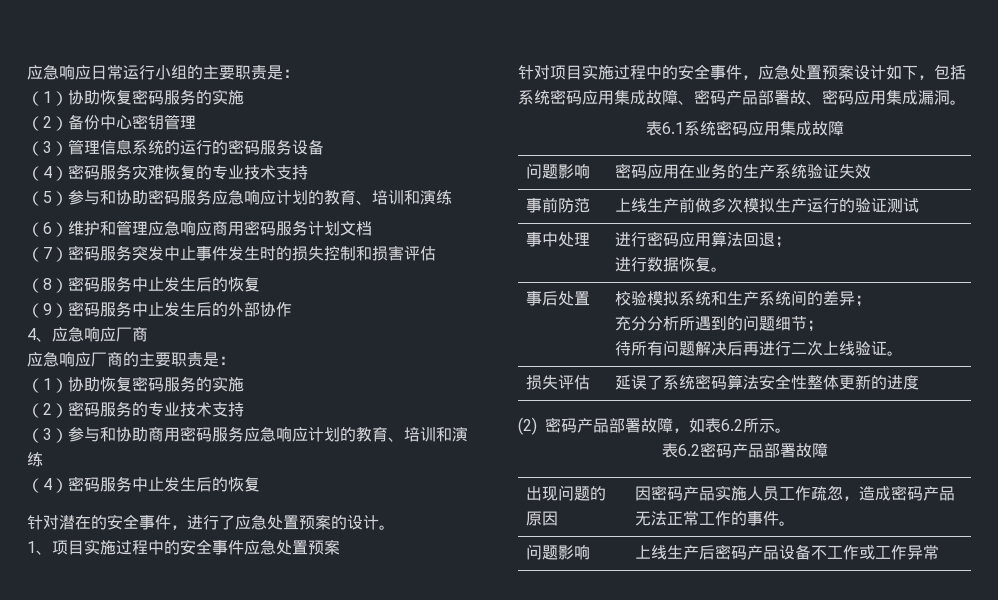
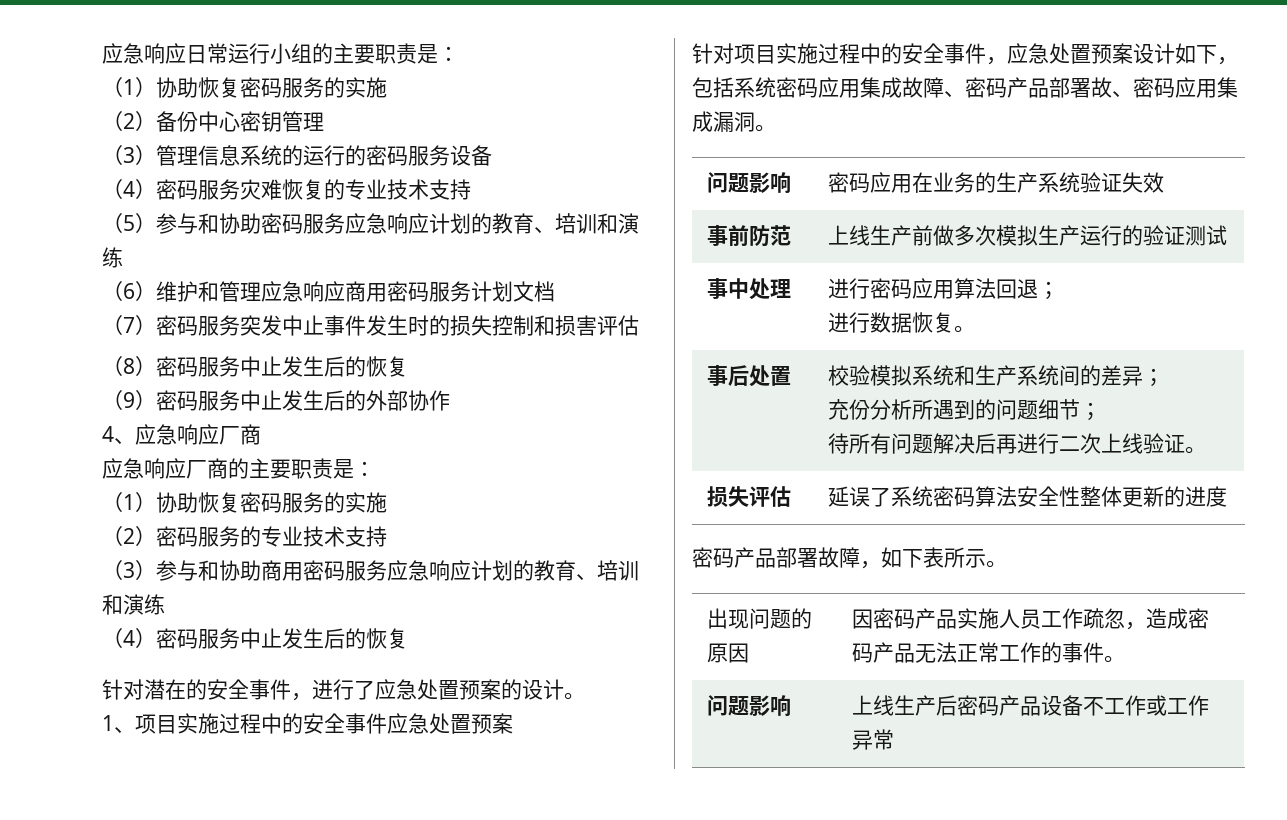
- 表6.1系统密码应用集成故障
  事后处置 | 校验模拟系统和生产系统间的差异；
- 充分分析所遇到的问题细节；
+ 充份分析所遇到的问题细节；
- (2)密码产品部署故障，如表6.2所示。
+ 密码产品部署故障，如下表所示。
- 表6.2密码产品部署故障

